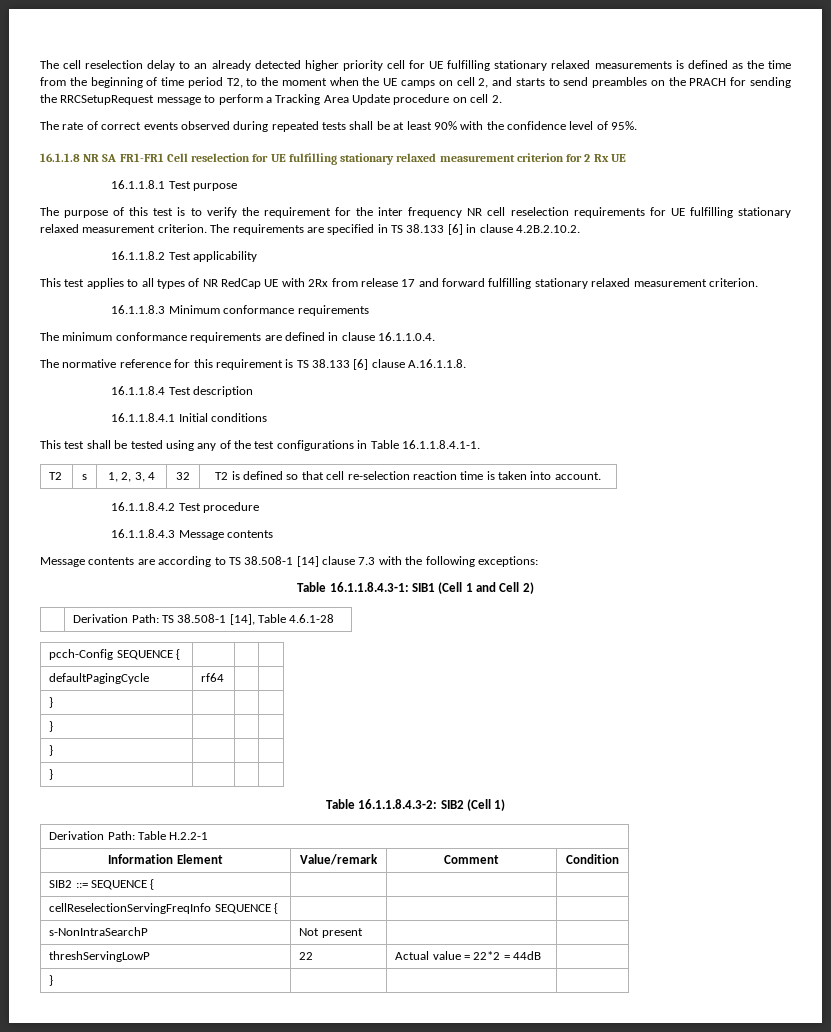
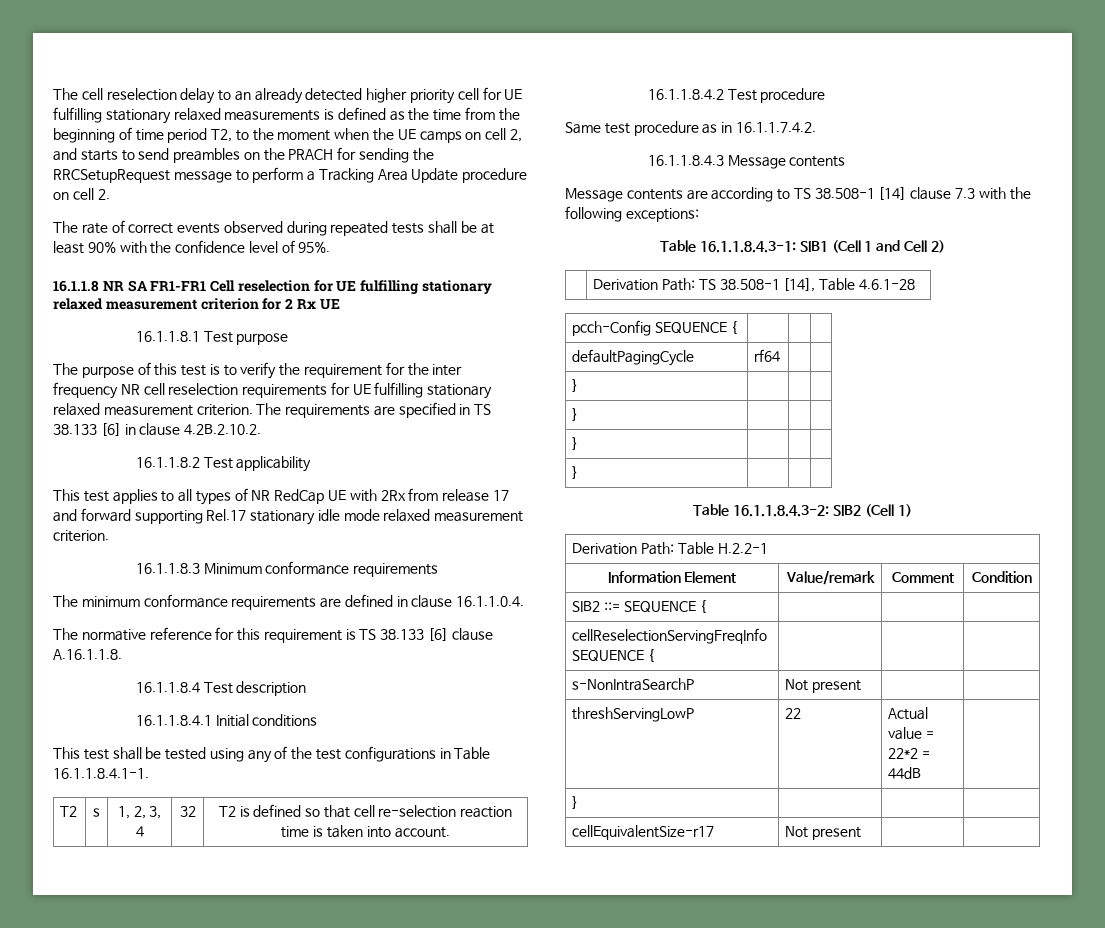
- This test applies to all types of NR RedCap UE with 2Rx from release 17 and forward fulfilling stationary relaxed measurement criterion.
+ This test applies to all types of NR RedCap UE with 2Rx from release 17 and forward supporting Rel.17 stationary idle mode relaxed measurement criterion.
+ Same test procedure as in 16.1.1.7.4.2.
+ cellEquivalentSize-r17 | Not present | |

